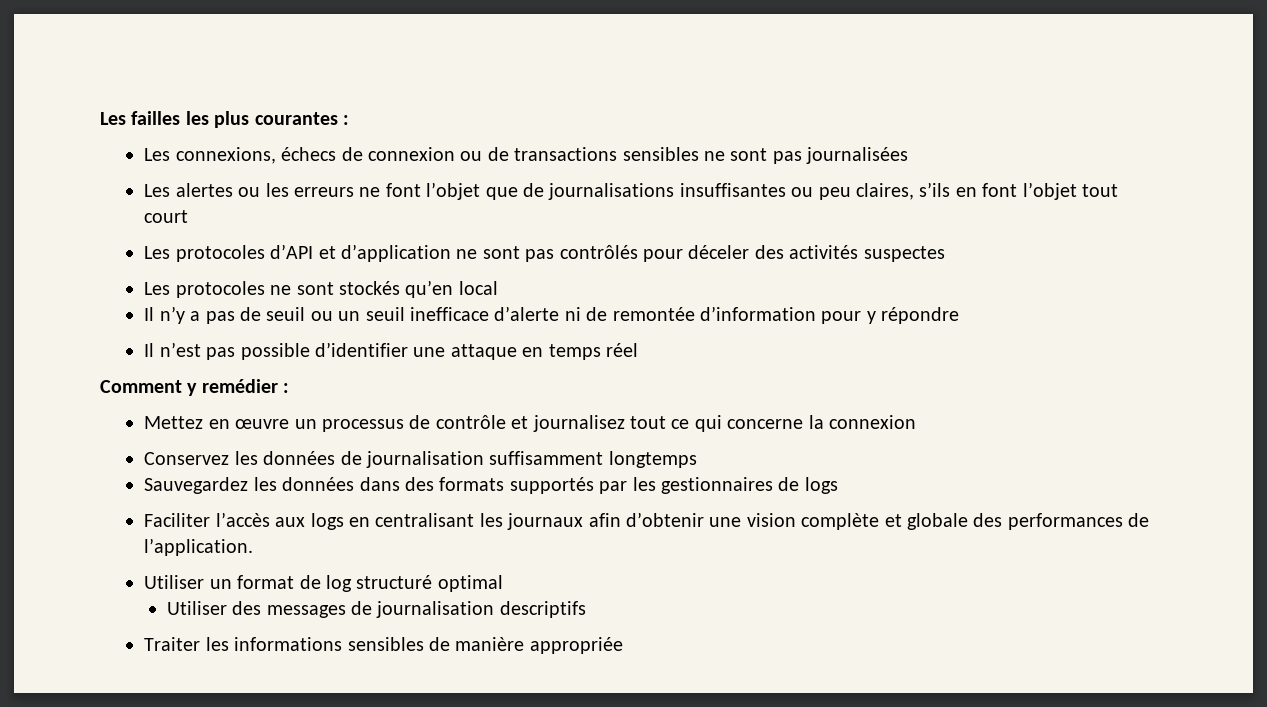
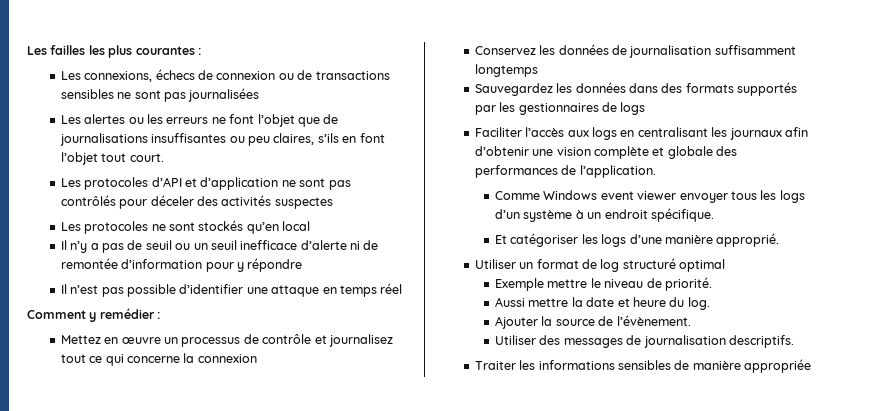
- Les alertes ou les erreurs ne font l’objet que de journalisations insuffisantes ou peu claires, s’ils en font l’objet tout court
+ Les alertes ou les erreurs ne font l’objet que de journalisations insuffisantes ou peu claires, s’ils en font l’objet tout court.
+ Comme Windows event viewer envoyer tous les logs d’un système à un endroit spécifique.
+ Et catégoriser les logs d’une manière approprié.
+ Exemple mettre le niveau de priorité.
+ Aussi mettre la date et heure du log.
+ Ajouter la source de l’évènement.
- Utiliser des messages de journalisation descriptifs
+ Utiliser des messages de journalisation descriptifs.

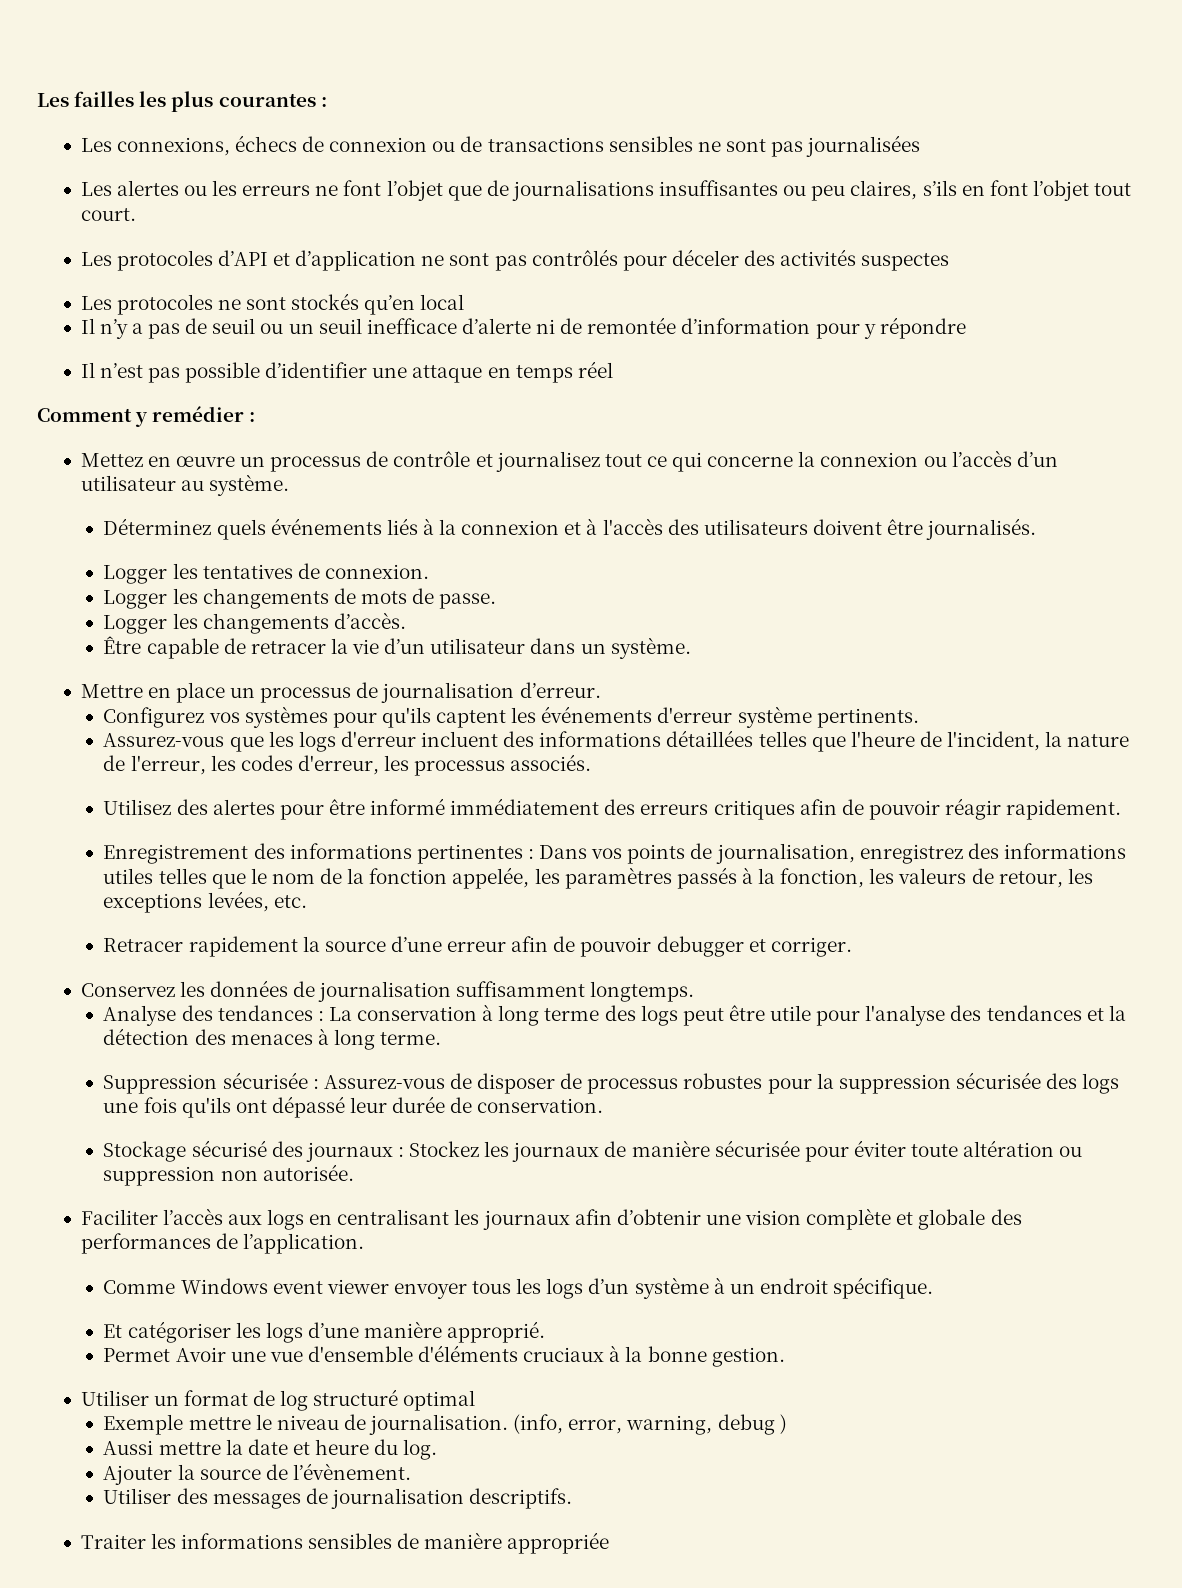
- Mettez en œuvre un processus de contrôle et journalisez tout ce qui concerne la connexion
+ Mettez en œuvre un processus de contrôle et journalisez tout ce qui concerne la connexion ou l’accès d’un utilisateur au système.
+ Déterminez quels événements liés à la connexion et à l'accès des utilisateurs doivent être journalisés.
+ Logger les tentatives de connexion.
+ Logger les changements de mots de passe.
+ Logger les changements d’accès.
+ Être capable de retracer la vie d’un utilisateur dans un système.
+ Mettre en place un processus de journalisation d’erreur.
+ Configurez vos systèmes pour qu'ils captent les événements d'erreur système pertinents.
+ Assurez-vous que les logs d'erreur incluent des informations détaillées telles que l'heure de l'incident, la nature de l'erreur, les codes d'erreur, les processus associés.
+ Utilisez des alertes pour être informé immédiatement des erreurs critiques afin de pouvoir réagir rapidement.
+ Enregistrement des informations pertinentes : Dans vos points de journalisation, enregistrez des informations utiles telles que le nom de la fonction appelée, les paramètres passés à la fonction, les valeurs de retour, les exceptions levées, etc.
+ Retracer rapidement la source d’une erreur afin de pouvoir debugger et corriger.
- Conservez les données de journalisation suffisamment longtemps
- Sauvegardez les données dans des formats supportés par les gestionnaires de logs
+ Conservez les données de journalisation suffisamment longtemps.
+ Analyse des tendances : La conservation à long terme des logs peut être utile pour l'analyse des tendances et la détection des menaces à long terme.
+ Suppression sécurisée : Assurez-vous de disposer de processus robustes pour la suppression sécurisée des logs une fois qu'ils ont dépassé leur durée de conservation.
+ Stockage sécurisé des journaux : Stockez les journaux de manière sécurisée pour éviter toute altération ou suppression non autorisée.
+ Permet Avoir une vue d'ensemble d'éléments cruciaux à la bonne gestion.
- Exemple mettre le niveau de priorité.
+ Exemple mettre le niveau de journalisation. (info, error, warning, debug )

